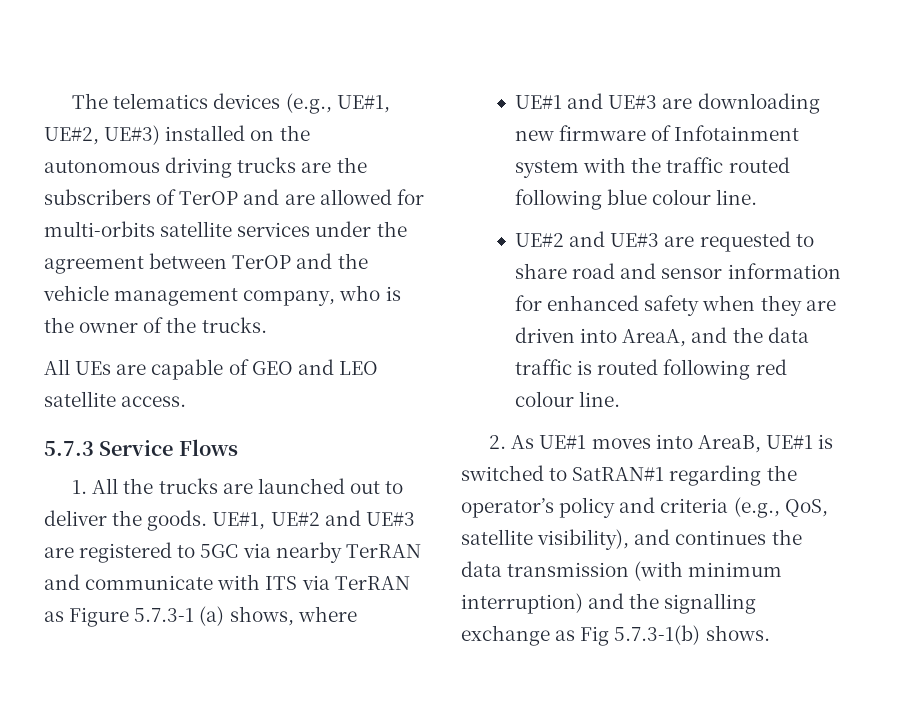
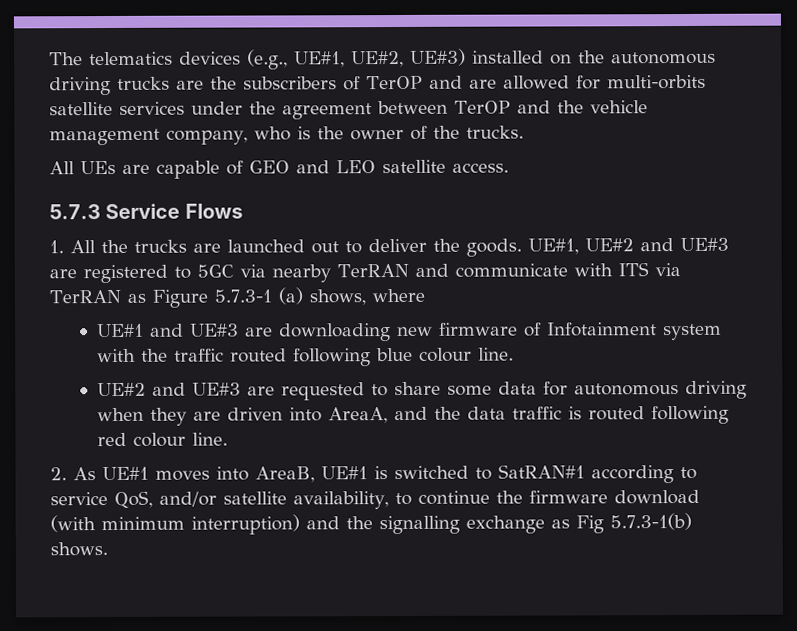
- UE#2 and UE#3 are requested to share road and sensor information for enhanced safety when they are driven into AreaA, and the data traffic is routed following red colour line.
+ UE#2 and UE#3 are requested to share some data for autonomous driving when they are driven into AreaA, and the data traffic is routed following red colour line.
- 2. As UE#1 moves into AreaB, UE#1 is switched to SatRAN#1 regarding the operator’s policy and criteria (e.g., QoS, satellite visibility), and continues the data transmission (with minimum interruption) and the signalling exchange as Fig 5.7.3-1(b) shows.
+ 2. As UE#1 moves into AreaB, UE#1 is switched to SatRAN#1 according to service QoS, and/or satellite availability, to continue the firmware download (with minimum interruption) and the signalling exchange as Fig 5.7.3-1(b) shows.

